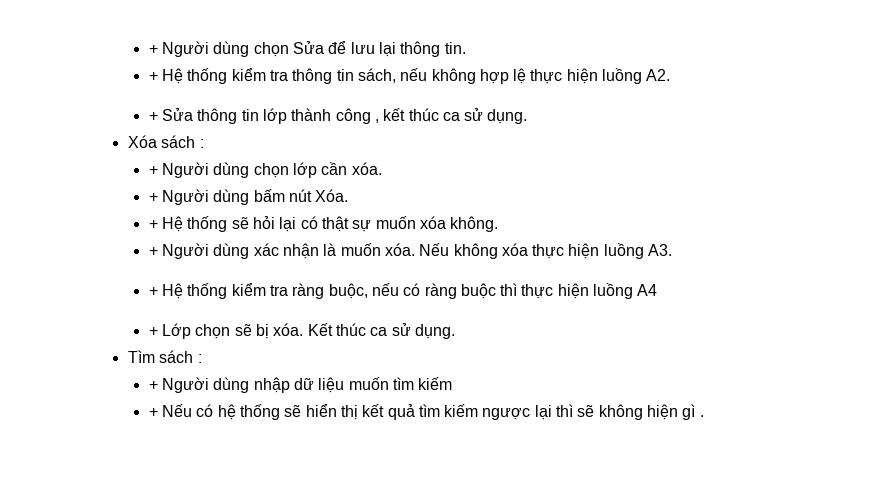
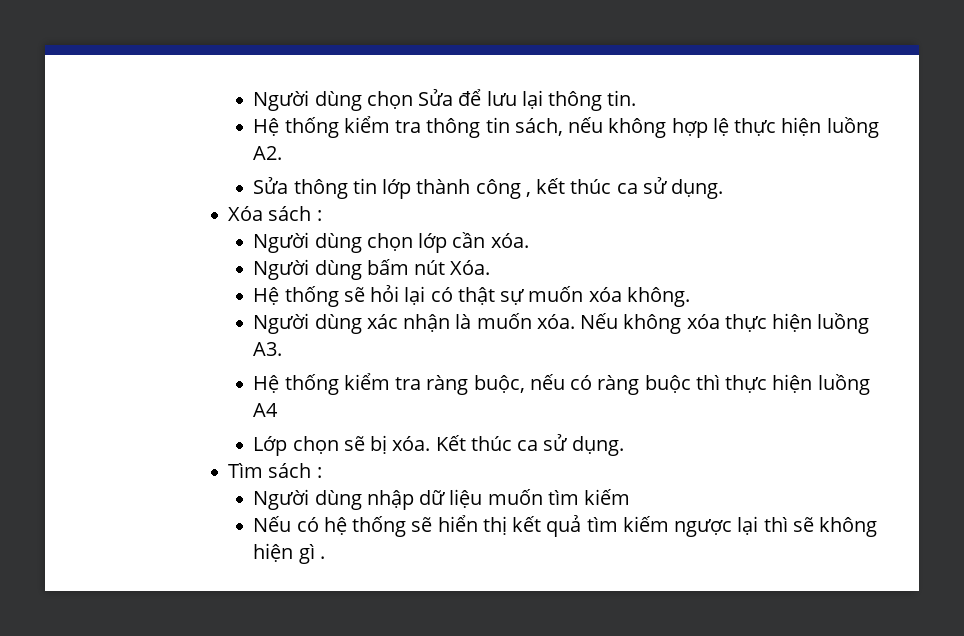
- + Người dùng chọn Sửa để lưu lại thông tin.
+ Người dùng chọn Sửa để lưu lại thông tin.
- + Hệ thống kiểm tra thông tin sách, nếu không hợp lệ thực hiện luồng A2.
+ Hệ thống kiểm tra thông tin sách, nếu không hợp lệ thực hiện luồng A2.
- + Sửa thông tin lớp thành công , kết thúc ca sử dụng.
+ Sửa thông tin lớp thành công , kết thúc ca sử dụng.
- + Người dùng chọn lớp cần xóa.
+ Người dùng chọn lớp cần xóa.
- + Người dùng bấm nút Xóa.
+ Người dùng bấm nút Xóa.
- + Hệ thống sẽ hỏi lại có thật sự muốn xóa không.
+ Hệ thống sẽ hỏi lại có thật sự muốn xóa không.
- + Người dùng xác nhận là muốn xóa.
+ Người dùng xác nhận là muốn xóa.
- + Hệ thống kiểm tra ràng buộc, nếu có ràng buộc thì thực hiện luồng A4
+ Hệ thống kiểm tra ràng buộc, nếu có ràng buộc thì thực hiện luồng A4
- + Lớp chọn sẽ bị xóa.
+ Lớp chọn sẽ bị xóa.
- + Người dùng nhập dữ liệu muốn tìm kiếm
+ Người dùng nhập dữ liệu muốn tìm kiếm
- + Nếu có hệ thống sẽ hiển thị kết quả tìm kiếm ngược lại thì sẽ không hiện gì .
+ Nếu có hệ thống sẽ hiển thị kết quả tìm kiếm ngược lại thì sẽ không hiện gì .

